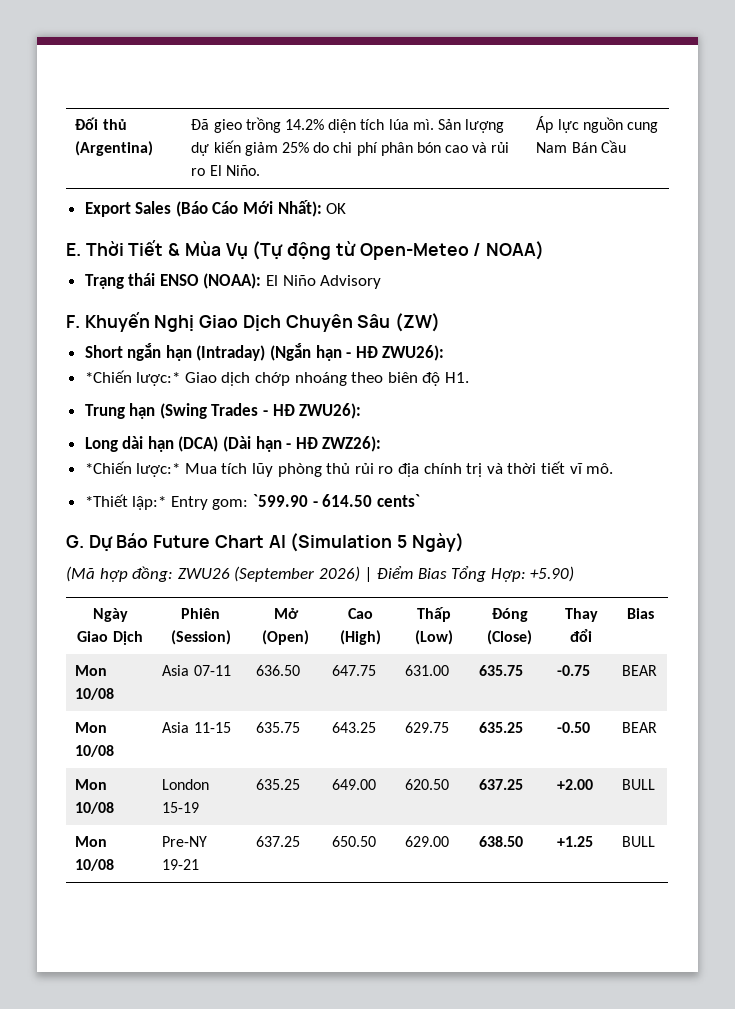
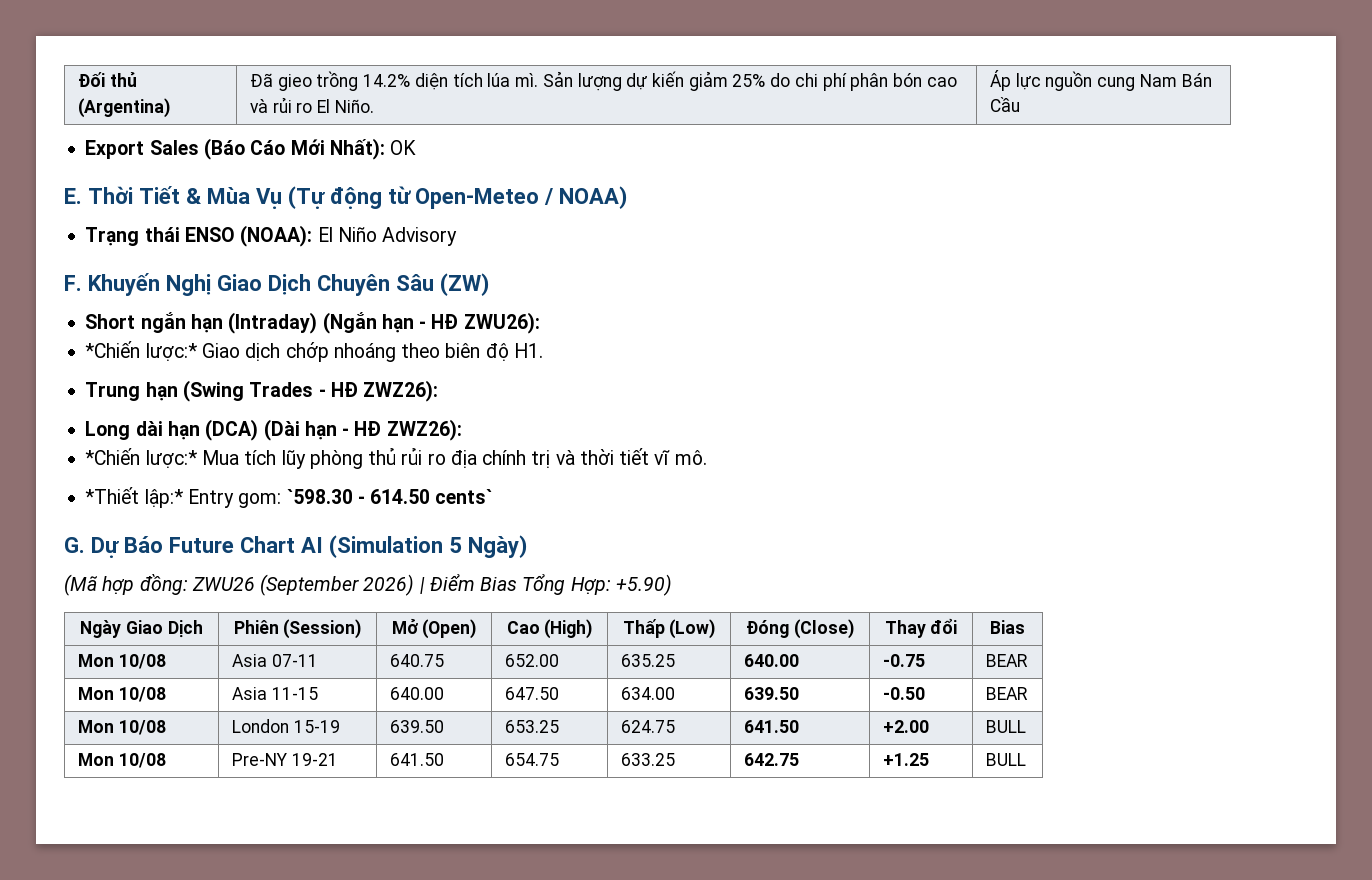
- Trung hạn (Swing Trades - HĐ ZWU26):
+ Trung hạn (Swing Trades - HĐ ZWZ26):
- *Thiết lập:* Entry gom: `599.90 - 614.50 cents`
+ *Thiết lập:* Entry gom: `598.30 - 614.50 cents`
- Mon 10/08 | Asia 07-11 | 636.50 | 647.75 | 631.00 | 635.75 | -0.75 | BEAR
+ Mon 10/08 | Asia 07-11 | 640.75 | 652.00 | 635.25 | 640.00 | -0.75 | BEAR
- Mon 10/08 | Asia 11-15 | 635.75 | 643.25 | 629.75 | 635.25 | -0.50 | BEAR
+ Mon 10/08 | Asia 11-15 | 640.00 | 647.50 | 634.00 | 639.50 | -0.50 | BEAR
- Mon 10/08 | London 15-19 | 635.25 | 649.00 | 620.50 | 637.25 | +2.00 | BULL
+ Mon 10/08 | London 15-19 | 639.50 | 653.25 | 624.75 | 641.50 | +2.00 | BULL
- Mon 10/08 | Pre-NY 19-21 | 637.25 | 650.50 | 629.00 | 638.50 | +1.25 | BULL
+ Mon 10/08 | Pre-NY 19-21 | 641.50 | 654.75 | 633.25 | 642.75 | +1.25 | BULL

